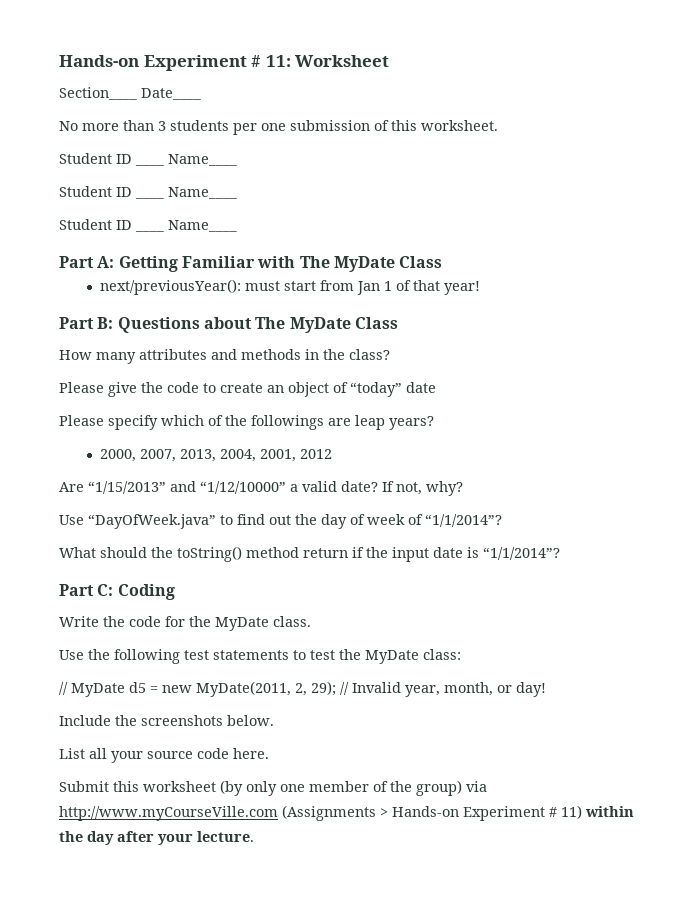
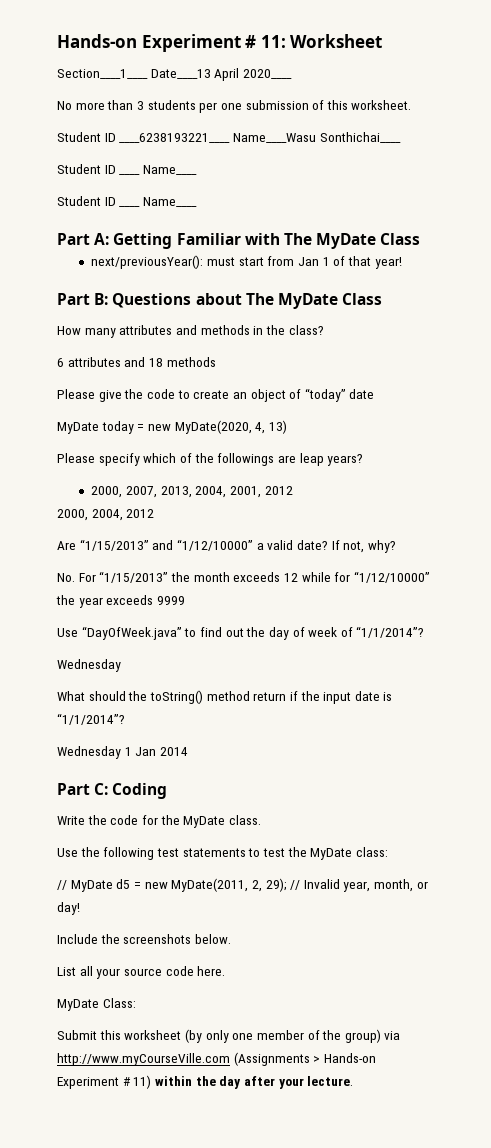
- Section____ Date____
+ Section____1____ Date____13 April 2020____
  No more than 3 students per one submission of this worksheet.
- Student ID ____ Name____
+ Student ID ____6238193221____ Name____Wasu Sonthichai____
+ 6 attributes and 18 methods
+ MyDate today = new MyDate(2020, 4, 13)
+ 2000, 2004, 2012
+ No. For “1/15/2013” the month exceeds 12 while for “1/12/10000” the year exceeds 9999
  Use “DayOfWeek.java” to find out the day of week of “1/1/2014”?
+ Wednesday
+ Wednesday 1 Jan 2014
+ MyDate Class:

